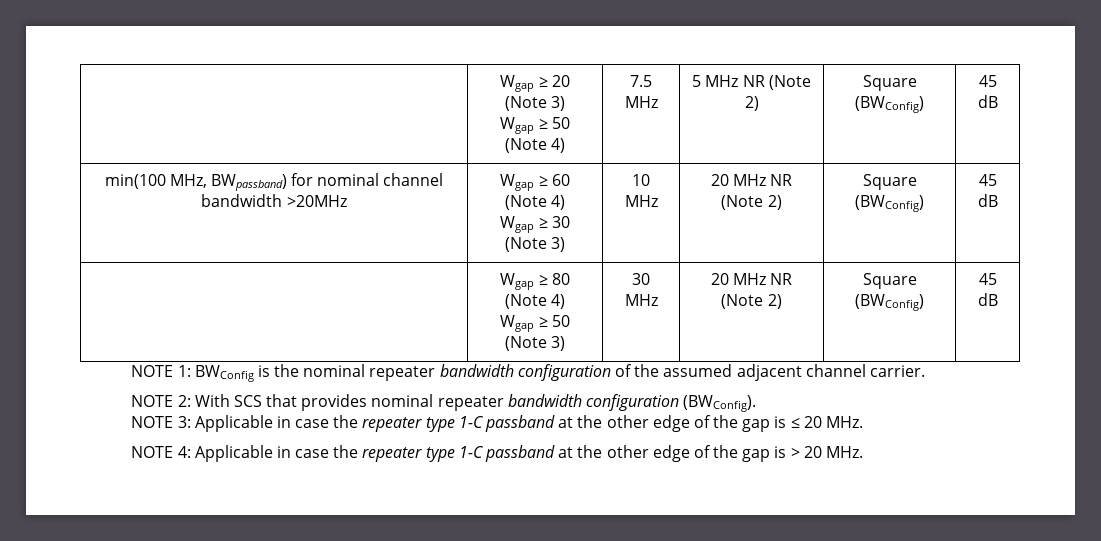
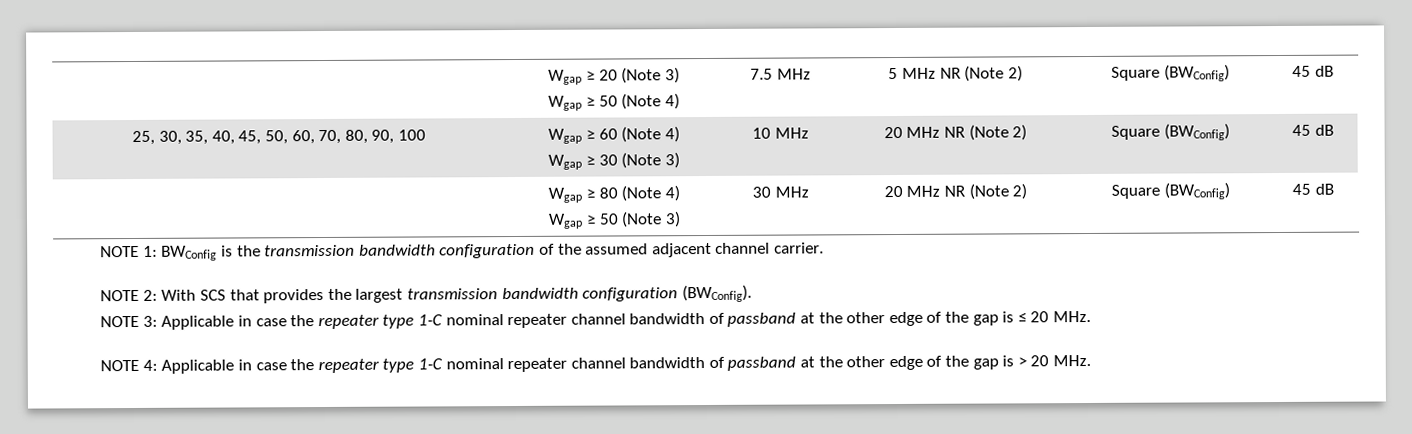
- min(100 MHz, BWpassband) for nominal channel bandwidth >20MHz | Wgap ≥ 60 (Note 4)
+ 25, 30, 35, 40, 45, 50, 60, 70, 80, 90, 100 | Wgap ≥ 60 (Note 4)
- NOTE 1: BWConfig is the nominal repeater bandwidth configuration of the assumed adjacent channel carrier.
+ NOTE 1: BWConfig is the transmission bandwidth configuration of the assumed adjacent channel carrier.
- NOTE 2: With SCS that provides nominal repeater bandwidth configuration (BWConfig).
+ NOTE 2: With SCS that provides the largest transmission bandwidth configuration (BWConfig).
- NOTE 3: Applicable in case the repeater type 1-C passband at the other edge of the gap is ≤ 20 MHz.
+ NOTE 3: Applicable in case the repeater type 1-C nominal repeater channel bandwidth of passband at the other edge of the gap is ≤ 20 MHz.
- NOTE 4: Applicable in case the repeater type 1-C passband at the other edge of the gap is > 20 MHz.
+ NOTE 4: Applicable in case the repeater type 1-C nominal repeater channel bandwidth of passband at the other edge of the gap is > 20 MHz.

